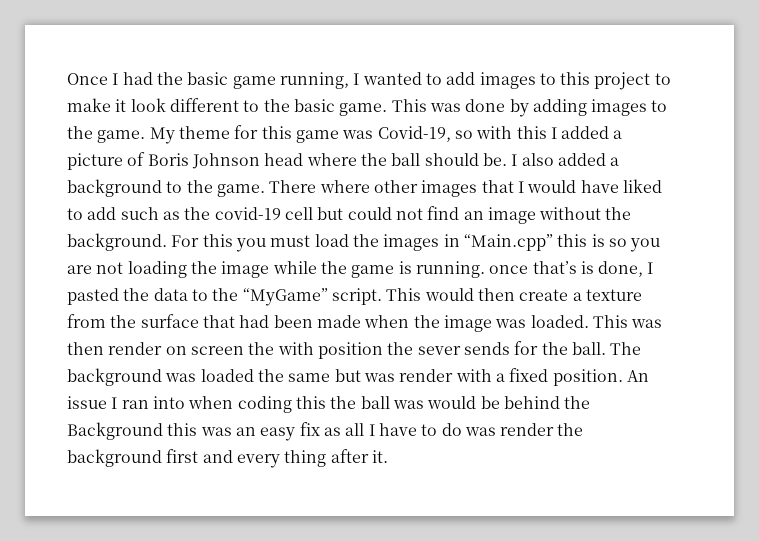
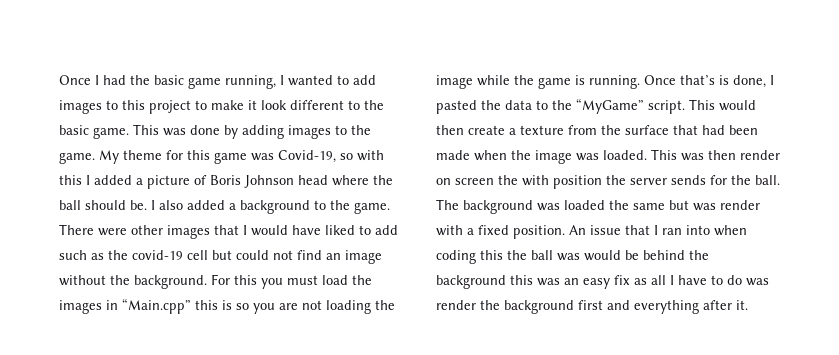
- There where other images that I would have liked to add such as the covid-19 cell but could not find an image without the background.
+ There were other images that I would have liked to add such as the covid-19 cell but could not find an image without the background.
- For this you must load the images in “Main.cpp” this is so you are not loading the image while the game is running. once that’s is done, I pasted the data to the “MyGame” script.
+ For this you must load the images in “Main.cpp” this is so you are not loading the image while the game is running. Once that’s is done, I pasted the data to the “MyGame” script.
- This was then render on screen the with position the sever sends for the ball.
+ This was then render on screen the with position the server sends for the ball.
- An issue I ran into when coding this the ball was would be behind the Background this was an easy fix as all I have to do was render the background first and every thing after it.
+ An issue that I ran into when coding this the ball was would be behind the background this was an easy fix as all I have to do was render the background first and everything after it.

